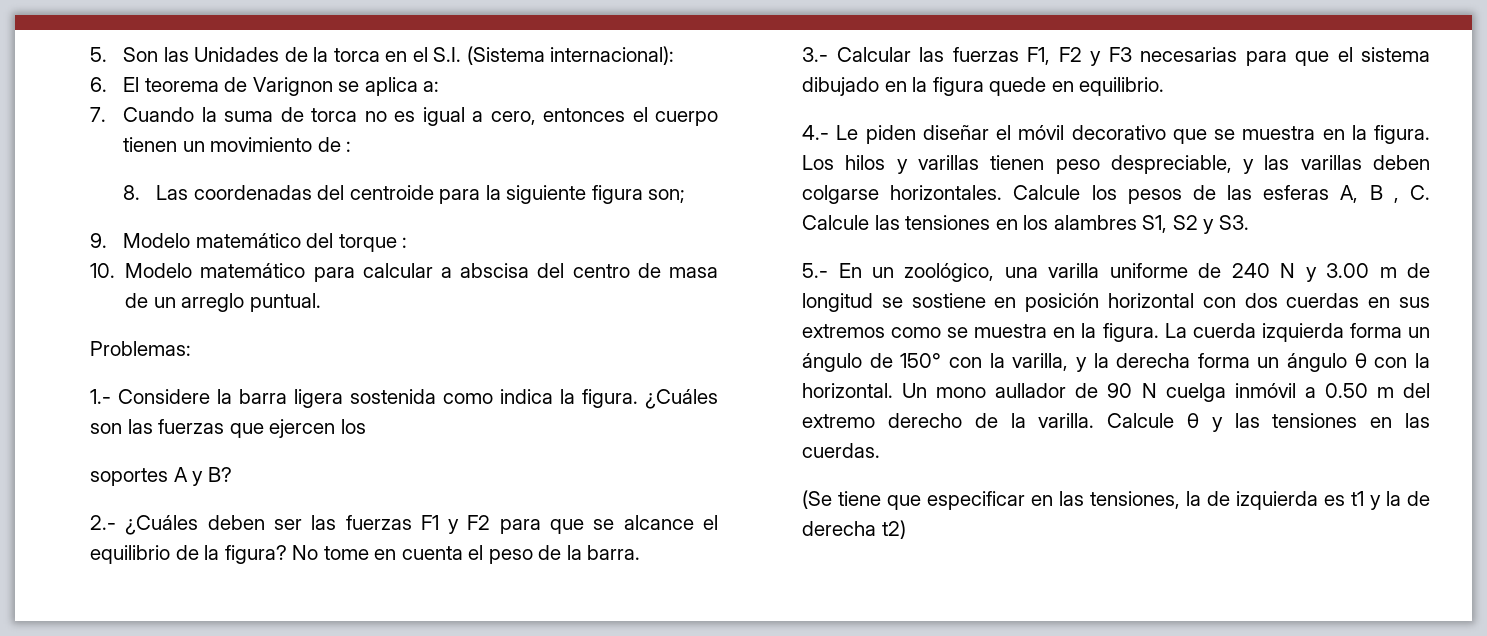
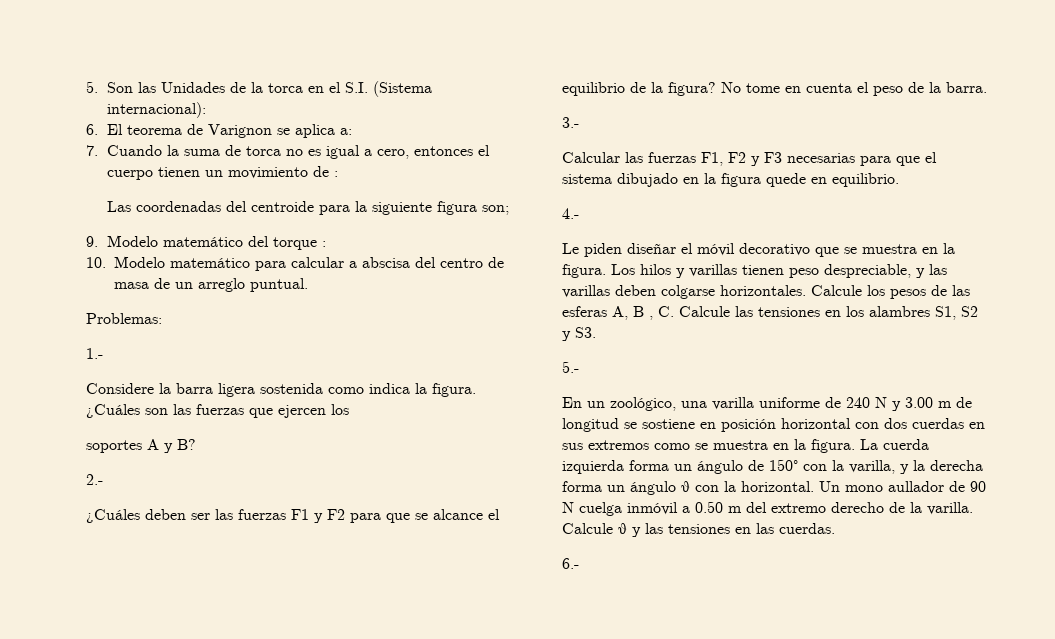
- 8. Las coordenadas del centroide para la siguiente figura son;
+ Las coordenadas del centroide para la siguiente figura son;
- 1.- Considere la barra ligera sostenida como indica la figura.
+ 1.-
+ Considere la barra ligera sostenida como indica la figura.
- 2.- ¿Cuáles deben ser las fuerzas F1 y F2 para que se alcance el equilibrio de la figura?
+ 2.-
+ ¿Cuáles deben ser las fuerzas F1 y F2 para que se alcance el equilibrio de la figura?
- 3.- Calcular las fuerzas F1, F2 y F3 necesarias para que el sistema dibujado en la figura quede en equilibrio.
+ 3.-
+ Calcular las fuerzas F1, F2 y F3 necesarias para que el sistema dibujado en la figura quede en equilibrio.
- 4.- Le piden diseñar el móvil decorativo que se muestra en la figura.
+ 4.-
+ Le piden diseñar el móvil decorativo que se muestra en la figura.
- 5.- En un zoológico, una varilla uniforme de 240 N y 3.00 m de longitud se sostiene en posición horizontal con dos cuerdas en sus extremos como se muestra en la figura.
+ 5.-
+ En un zoológico, una varilla uniforme de 240 N y 3.00 m de longitud se sostiene en posición horizontal con dos cuerdas en sus extremos como se muestra en la figura.
- (Se tiene que especificar en las tensiones, la de izquierda es t1 y la de derecha t2)
+ 6.-

